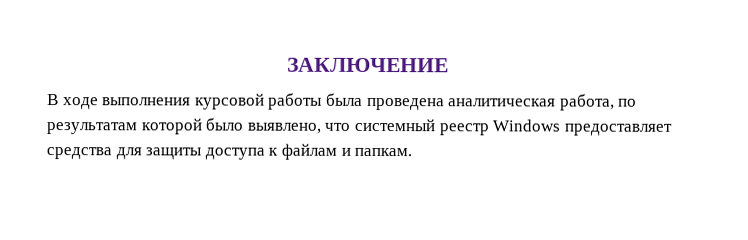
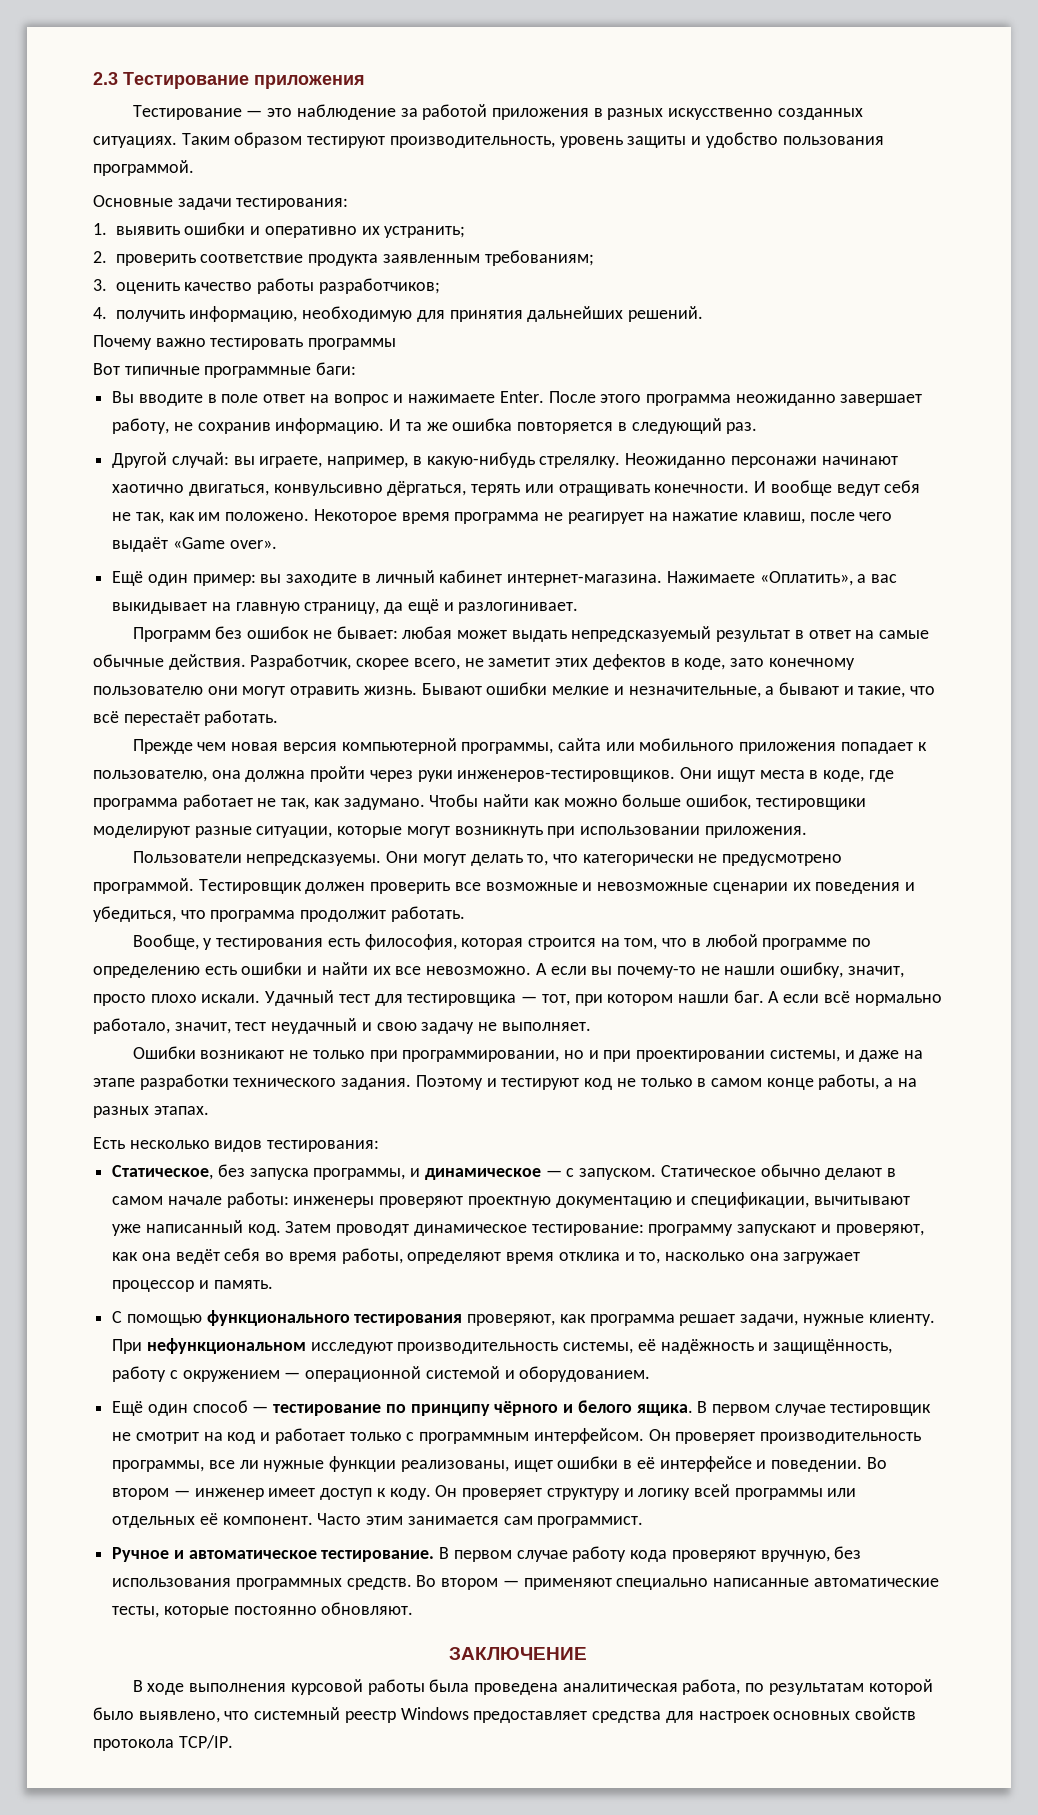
+ 2.3 Тестирование приложения
+ Тестирование — это наблюдение за работой приложения в разных искусственно созданных ситуациях. Таким образом тестируют производительность, уровень защиты и удобство пользования программой.
+ Основные задачи тестирования:
+ 1. выявить ошибки и оперативно их устранить;
+ 2. проверить соответствие продукта заявленным требованиям;
+ 3. оценить качество работы разработчиков;
+ 4. получить информацию, необходимую для принятия дальнейших решений.
+ Почему важно тестировать программы
+ Вот типичные программные баги:
+ Вы вводите в поле ответ на вопрос и нажимаете Enter. После этого программа неожиданно завершает работу, не сохранив информацию. И та же ошибка повторяется в следующий раз.
+ Другой случай: вы играете, например, в какую-нибудь стрелялку. Неожиданно персонажи начинают хаотично двигаться, конвульсивно дёргаться, терять или отращивать конечности. И вообще ведут себя не так, как им положено. Некоторое время программа не реагирует на нажатие клавиш, после чего выдаёт «Game over».
+ Ещё один пример: вы заходите в личный кабинет интернет-магазина. Нажимаете «Оплатить», а вас выкидывает на главную страницу, да ещё и разлогинивает.
+ Программ без ошибок не бывает: любая может выдать непредсказуемый результат в ответ на самые обычные действия. Разработчик, скорее всего, не заметит этих дефектов в коде, зато конечному пользователю они могут отравить жизнь. Бывают ошибки мелкие и незначительные, а бывают и такие, что всё перестаёт работать.
+ Прежде чем новая версия компьютерной программы, сайта или мобильного приложения попадает к пользователю, она должна пройти через руки инженеров-тестировщиков. Они ищут места в коде, где программа работает не так, как задумано. Чтобы найти как можно больше ошибок, тестировщики моделируют разные ситуации, которые могут возникнуть при использовании приложения.
+ Пользователи непредсказуемы. Они могут делать то, что категорически не предусмотрено программой. Тестировщик должен проверить все возможные и невозможные сценарии их поведения и убедиться, что программа продолжит работать.
+ Вообще, у тестирования есть философия, которая строится на том, что в любой программе по определению есть ошибки и найти их все невозможно. А если вы почему-то не нашли ошибку, значит, просто плохо искали. Удачный тест для тестировщика — тот, при котором нашли баг. А если всё нормально работало, значит, тест неудачный и свою задачу не выполняет.
+ Ошибки возникают не только при программировании, но и при проектировании системы, и даже на этапе разработки технического задания. Поэтому и тестируют код не только в самом конце работы, а на разных этапах.
+ Есть несколько видов тестирования:
+ Статическое, без запуска программы, и динамическое — с запуском. Статическое обычно делают в самом начале работы: инженеры проверяют проектную документацию и спецификации, вычитывают уже написанный код. Затем проводят динамическое тестирование: программу запускают и проверяют, как она ведёт себя во время работы, определяют время отклика и то, насколько она загружает процессор и память.
+ С помощью функционального тестирования проверяют, как программа решает задачи, нужные клиенту. При нефункциональном исследуют производительность системы, её надёжность и защищённость, работу с окружением — операционной системой и оборудованием.
+ Ещё один способ — тестирование по принципу чёрного и белого ящика. В первом случае тестировщик не смотрит на код и работает только с программным интерфейсом. Он проверяет производительность программы, все ли нужные функции реализованы, ищет ошибки в её интерфейсе и поведении. Во втором — инженер имеет доступ к коду. Он проверяет структуру и логику всей программы или отдельных её компонент. Часто этим занимается сам программист.
+ Ручное и автоматическое тестирование. В первом случае работу кода проверяют вручную, без использования программных средств. Во втором — применяют специально написанные автоматические тесты, которые постоянно обновляют.
- В ходе выполнения курсовой работы была проведена аналитическая работа, по результатам которой было выявлено, что системный реестр Windows предоставляет средства для защиты доступа к файлам и папкам.
+ В ходе выполнения курсовой работы была проведена аналитическая работа, по результатам которой было выявлено, что системный реестр Windows предоставляет средства для настроек основных свойств протокола TCP/IP.

